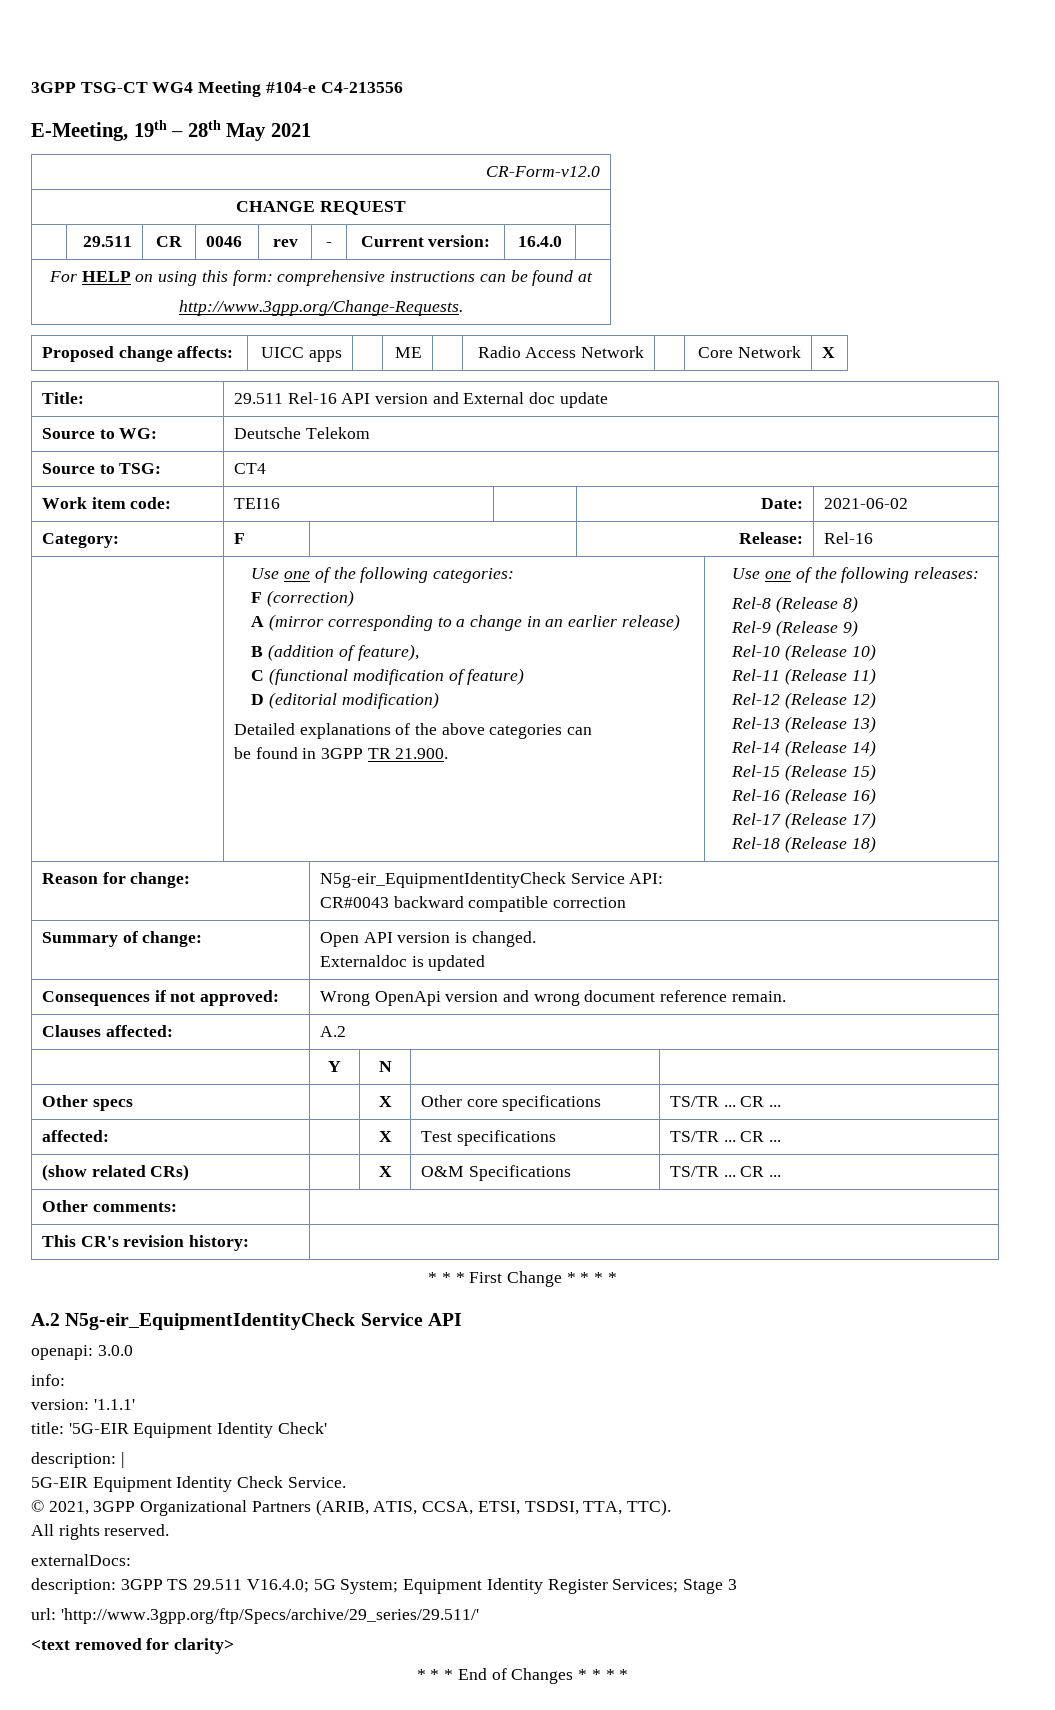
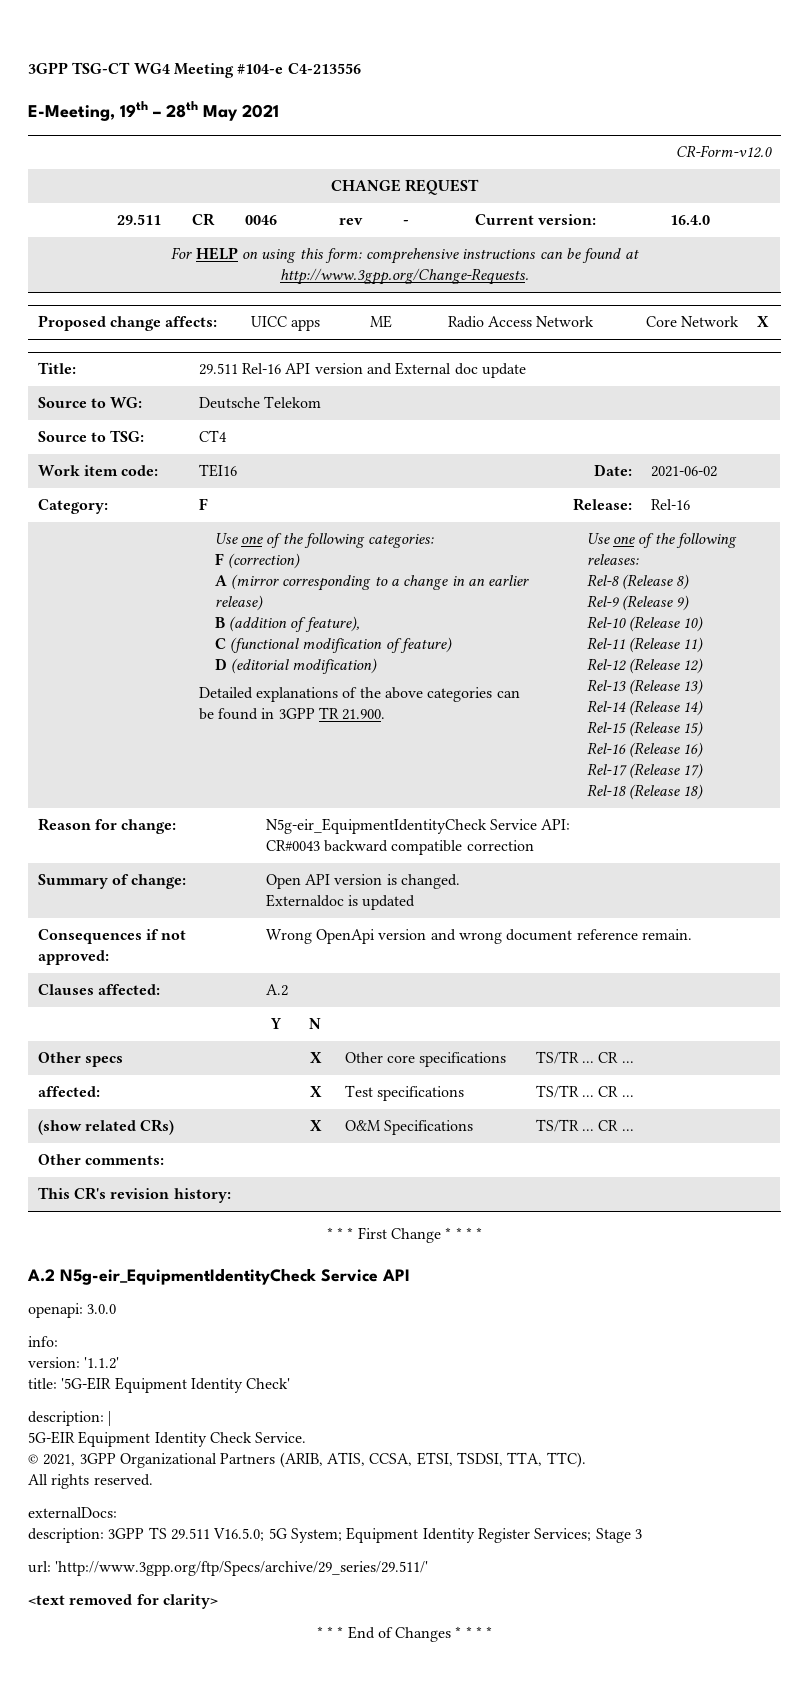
- version: '1.1.1'
+ version: '1.1.2'
- description: 3GPP TS 29.511 V16.4.0; 5G System; Equipment Identity Register Services; Stage 3
+ description: 3GPP TS 29.511 V16.5.0; 5G System; Equipment Identity Register Services; Stage 3

